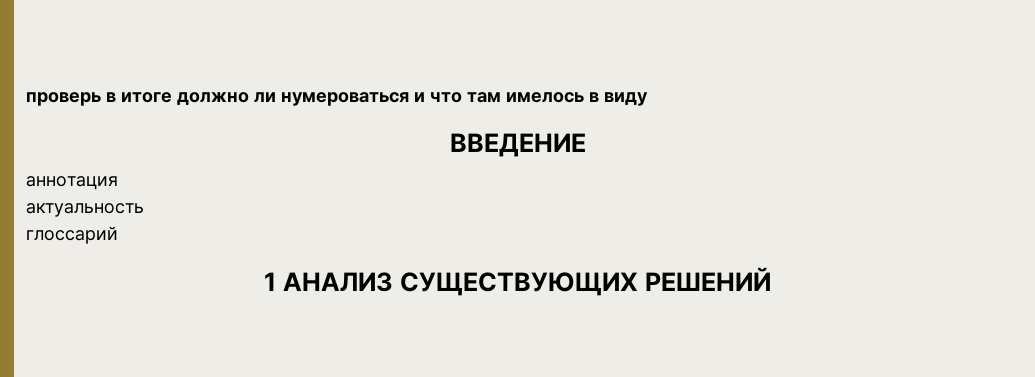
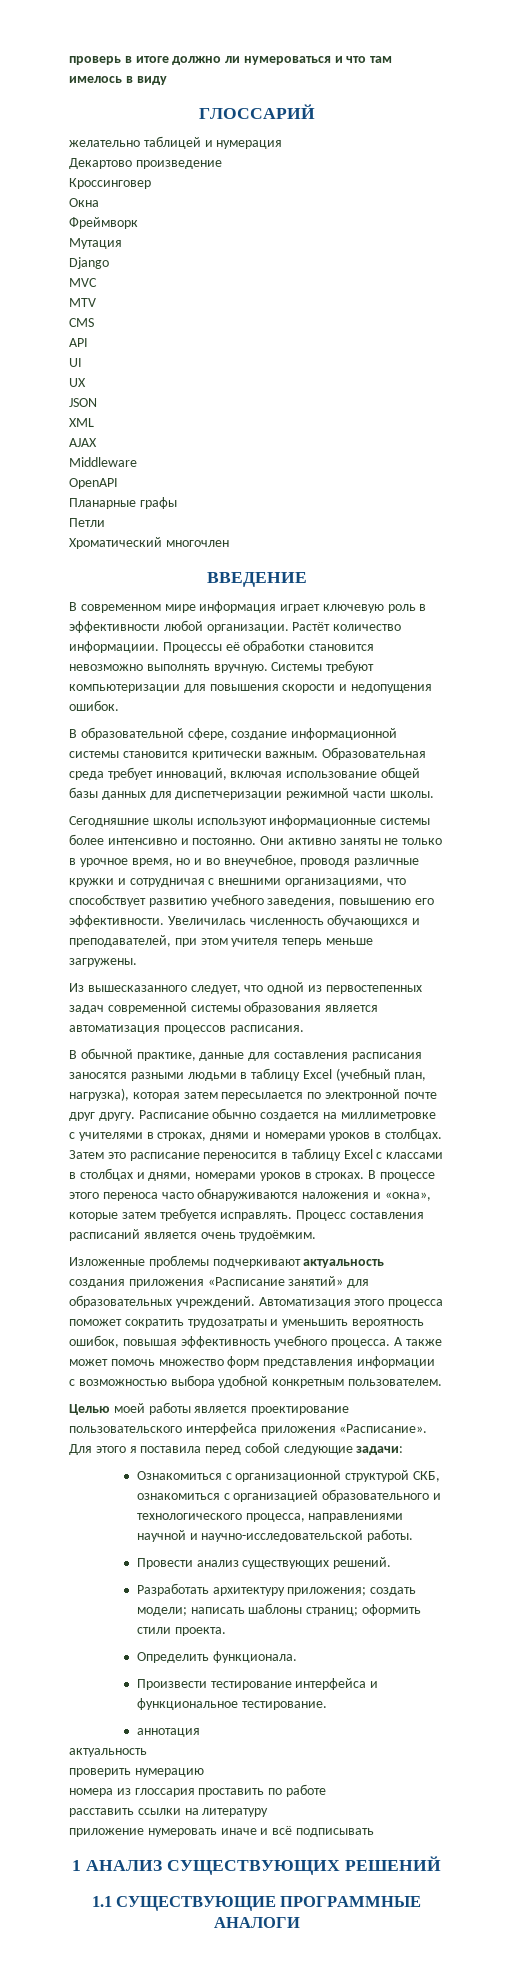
+ ГЛОССАРИЙ
+ желательно таблицей и нумерация
+ Декартово произведение
+ Кроссинговер
+ Окна
+ Фреймворк
+ Мутация
+ Django
+ MVC
+ MTV
+ CMS
+ API
+ UI
+ UX
+ JSON
+ XML
+ AJAX
+ Middleware
+ OpenAPI
+ Планарные графы
+ Петли
+ Хроматический многочлен
  ВВЕДЕНИЕ
+ В современном мире информация играет ключевую роль в эффективности любой организации. Растёт количество информациии. Процессы её обработки становится невозможно выполнять вручную. Системы требуют компьютеризации для повышения скорости и недопущения ошибок.
+ В образовательной сфере, создание информационной системы становится критически важным. Образовательная среда требует инноваций, включая использование общей базы данных для диспетчеризации режимной части школы.
+ Сегодняшние школы используют информационные системы более интенсивно и постоянно. Они активно заняты не только в урочное время, но и во внеучебное, проводя различные кружки и сотрудничая с внешними организациями, что способствует развитию учебного заведения, повышению его эффективности. Увеличилась численность обучающихся и преподавателей, при этом учителя теперь меньше загружены.
+ Из вышесказанного следует, что одной из первостепенных задач современной системы образования является автоматизация процессов расписания.
+ В обычной практике, данные для составления расписания заносятся разными людьми в таблицу Excel (учебный план, нагрузка), которая затем пересылается по электронной почте друг другу. Расписание обычно создается на миллиметровке с учителями в строках, днями и номерами уроков в столбцах. Затем это расписание переносится в таблицу Excel с классами в столбцах и днями, номерами уроков в строках. В процессе этого переноса часто обнаруживаются наложения и «окна», которые затем требуется исправлять. Процесс составления расписаний является очень трудоёмким.
+ Изложенные проблемы подчеркивают актуальность создания приложения «Расписание занятий» для образовательных учреждений. Автоматизация этого процесса поможет сократить трудозатраты и уменьшить вероятность ошибок, повышая эффективность учебного процесса. А также может помочь множество форм представления информации с возможностью выбора удобной конкретным пользователем.
+ Целью моей работы является проектирование пользовательского интерфейса приложения «Расписание». Для этого я поставила перед собой следующие задачи:
+ Ознакомиться с организационной структурой СКБ, ознакомиться с организацией образовательного и технологического процесса, направлениями научной и научно-исследовательской работы.
+ Провести анализ существующих решений.
+ Разработать архитектуру приложения; создать модели; написать шаблоны страниц; оформить стили проекта.
+ Определить функционала.
+ Произвести тестирование интерфейса и функциональное тестирование.
  аннотация
  актуальность
- глоссарий
+ проверить нумерацию
+ номера из глоссария проставить по работе
+ расставить ссылки на литературу
+ приложение нумеровать иначе и всё подписывать
+ 1.1 СУЩЕСТВУЮЩИЕ ПРОГРАММНЫЕ АНАЛОГИ

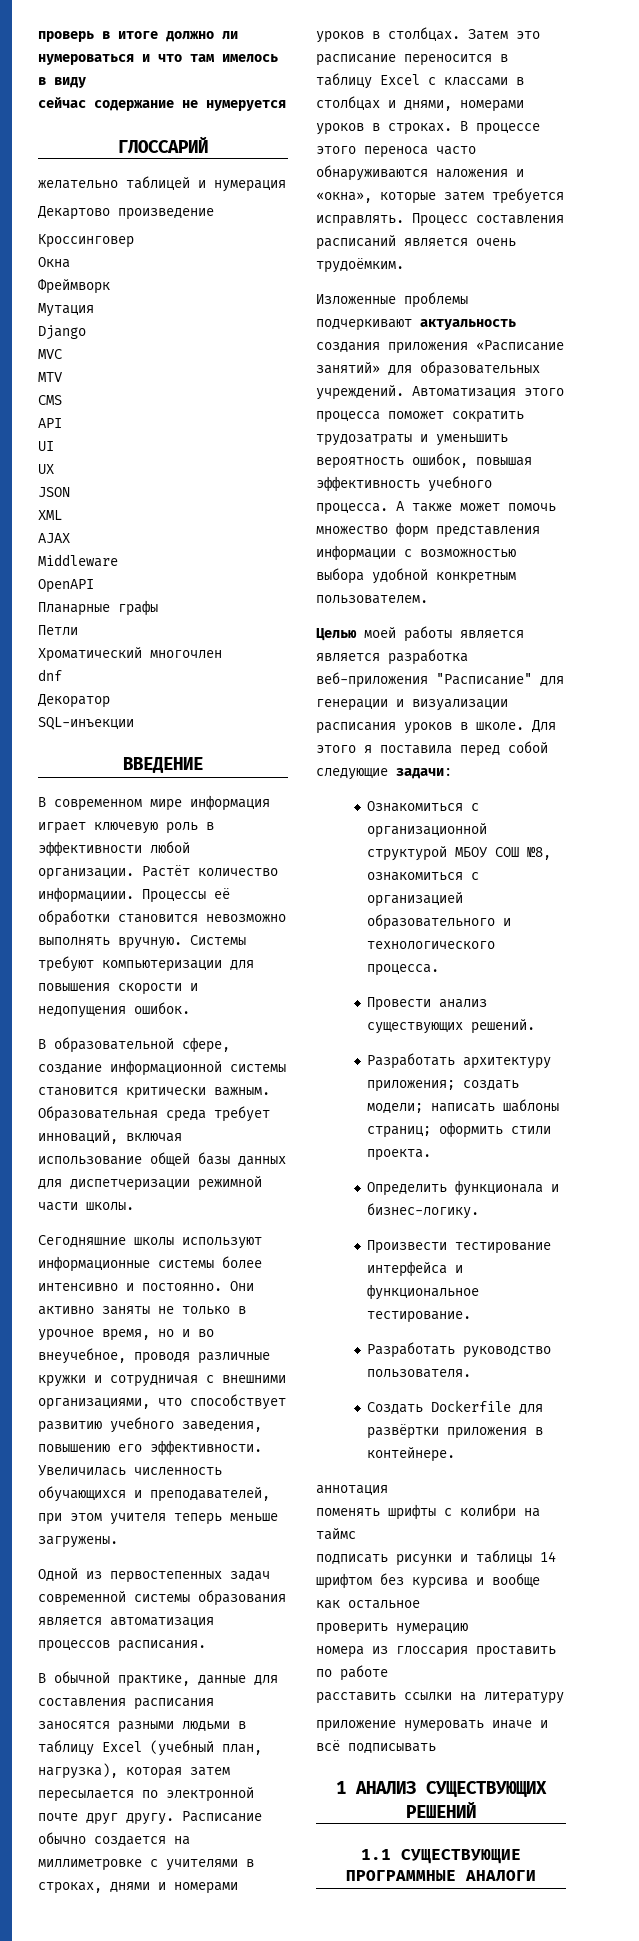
+ сейчас содержание не нумеруется
+ dnf
+ Декоратор
+ SQL-инъекции
- Из вышесказанного следует, что одной из первостепенных задач современной системы образования является автоматизация процессов расписания.
+ Одной из первостепенных задач современной системы образования является автоматизация процессов расписания.
- Целью моей работы является проектирование пользовательского интерфейса приложения «Расписание».
+ Целью моей работы является является разработка веб-приложения "Расписание" для генерации и визуализации расписания уроков в школе.
- Ознакомиться с организационной структурой СКБ, ознакомиться с организацией образовательного и технологического процесса, направлениями научной и научно-исследовательской работы.
+ Ознакомиться с организационной структурой МБОУ СОШ №8, ознакомиться с организацией образовательного и технологического процесса.
- Определить функционала.
+ Определить функционала и бизнес-логику.
+ Разработать руководство пользователя.
+ Создать Dockerfile для развёртки приложения в контейнере.
  аннотация
- актуальность
+ поменять шрифты с колибри на таймс
+ подписать рисунки и таблицы 14 шрифтом без курсива и вообще как остальное

